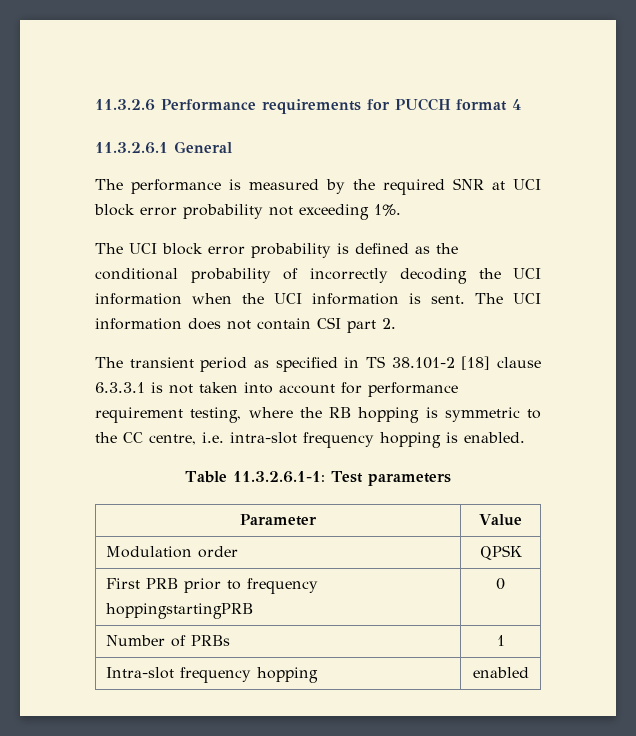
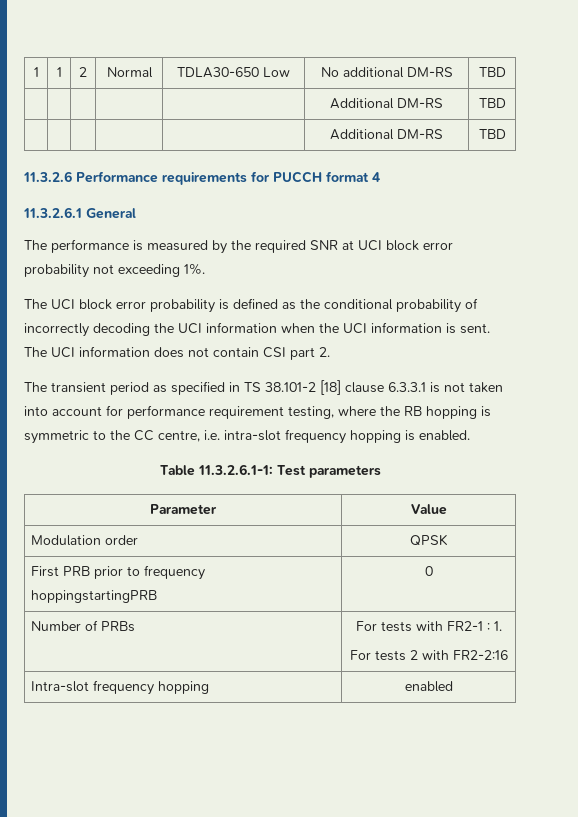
+ 1 | 1 | 2 | Normal | TDLA30-650 Low | No additional DM-RS | TBD
+ | | | | | Additional DM-RS | TBD
+ | | | | | Additional DM-RS | TBD
- Number of PRBs | 1
+ Number of PRBs | For tests with FR2-1 : 1.
+ For tests 2 with FR2-2:16

